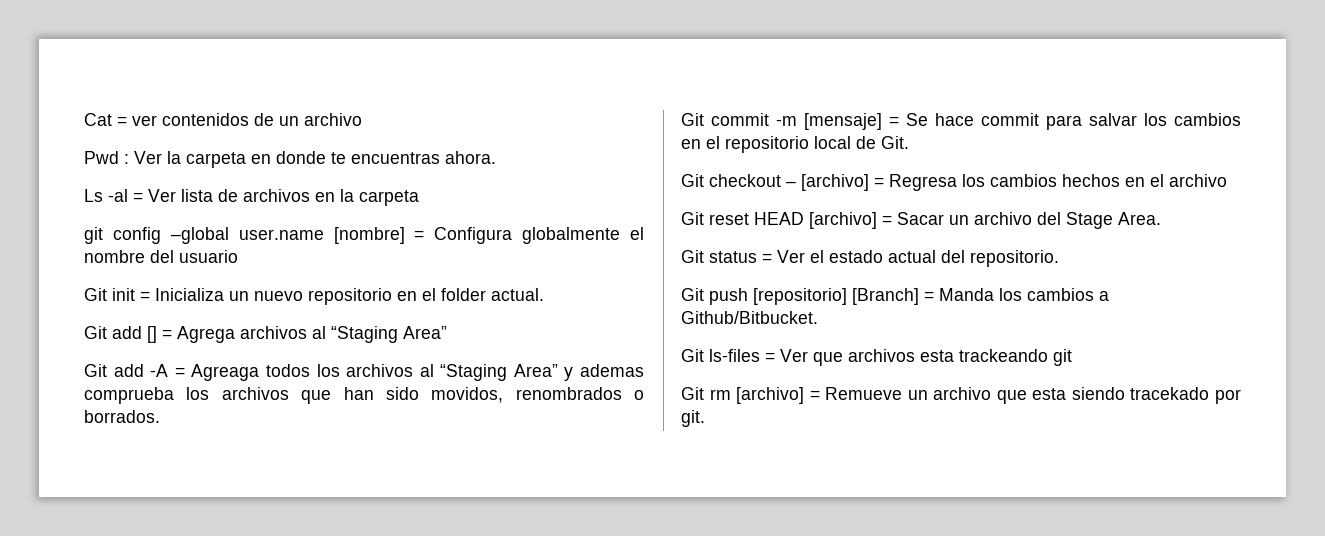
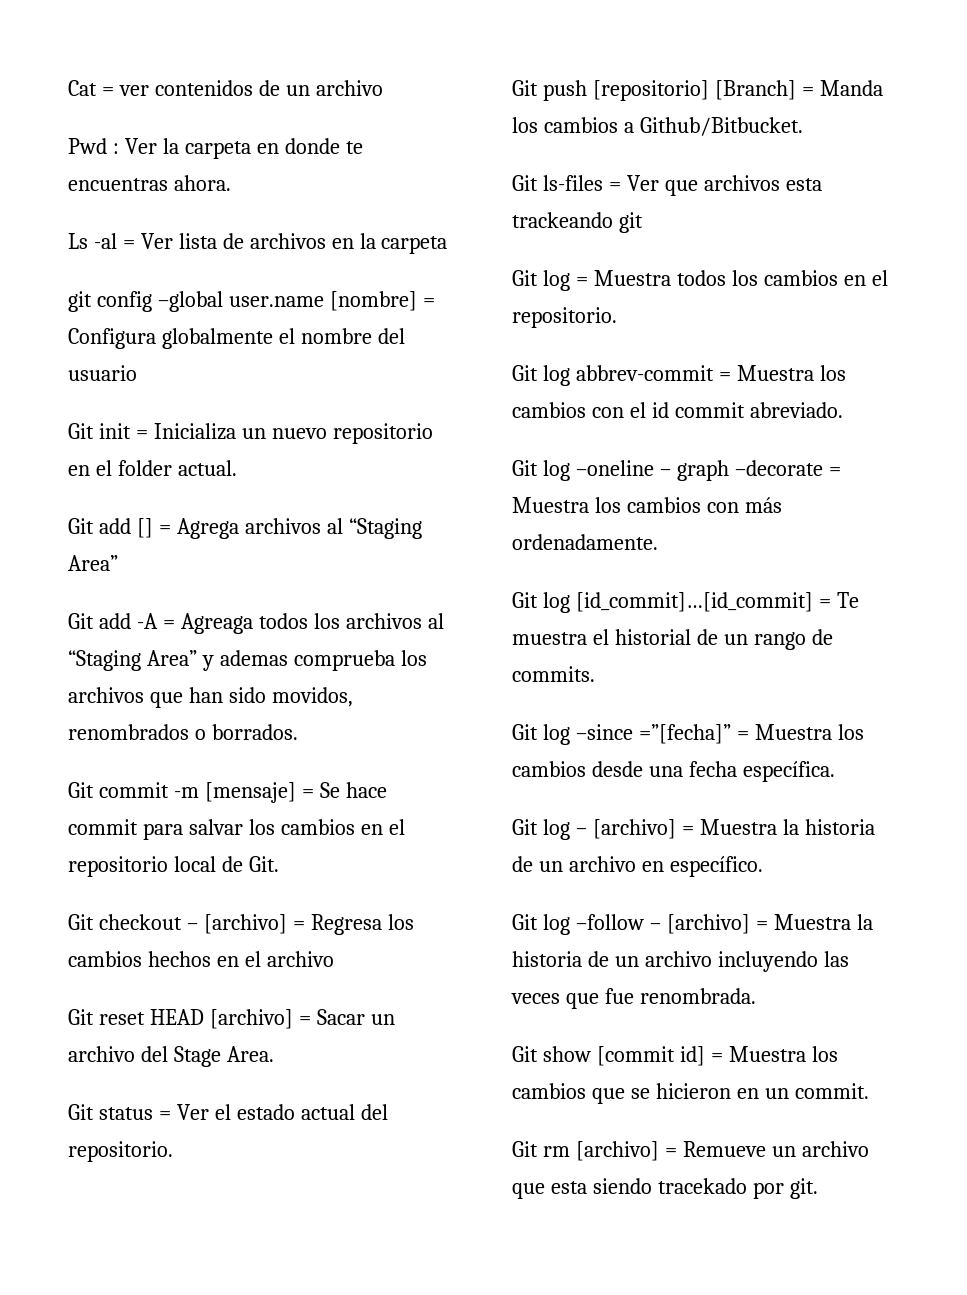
+ Git log = Muestra todos los cambios en el repositorio.
+ Git log abbrev-commit = Muestra los cambios con el id commit abreviado.
+ Git log –oneline – graph –decorate = Muestra los cambios con más ordenadamente.
+ Git log [id_commit]…[id_commit] = Te muestra el historial de un rango de commits.
+ Git log –since =”[fecha]” = Muestra los cambios desde una fecha específica.
+ Git log – [archivo] = Muestra la historia de un archivo en específico.
+ Git log –follow – [archivo] = Muestra la historia de un archivo incluyendo las veces que fue renombrada.
+ Git show [commit id] = Muestra los cambios que se hicieron en un commit.

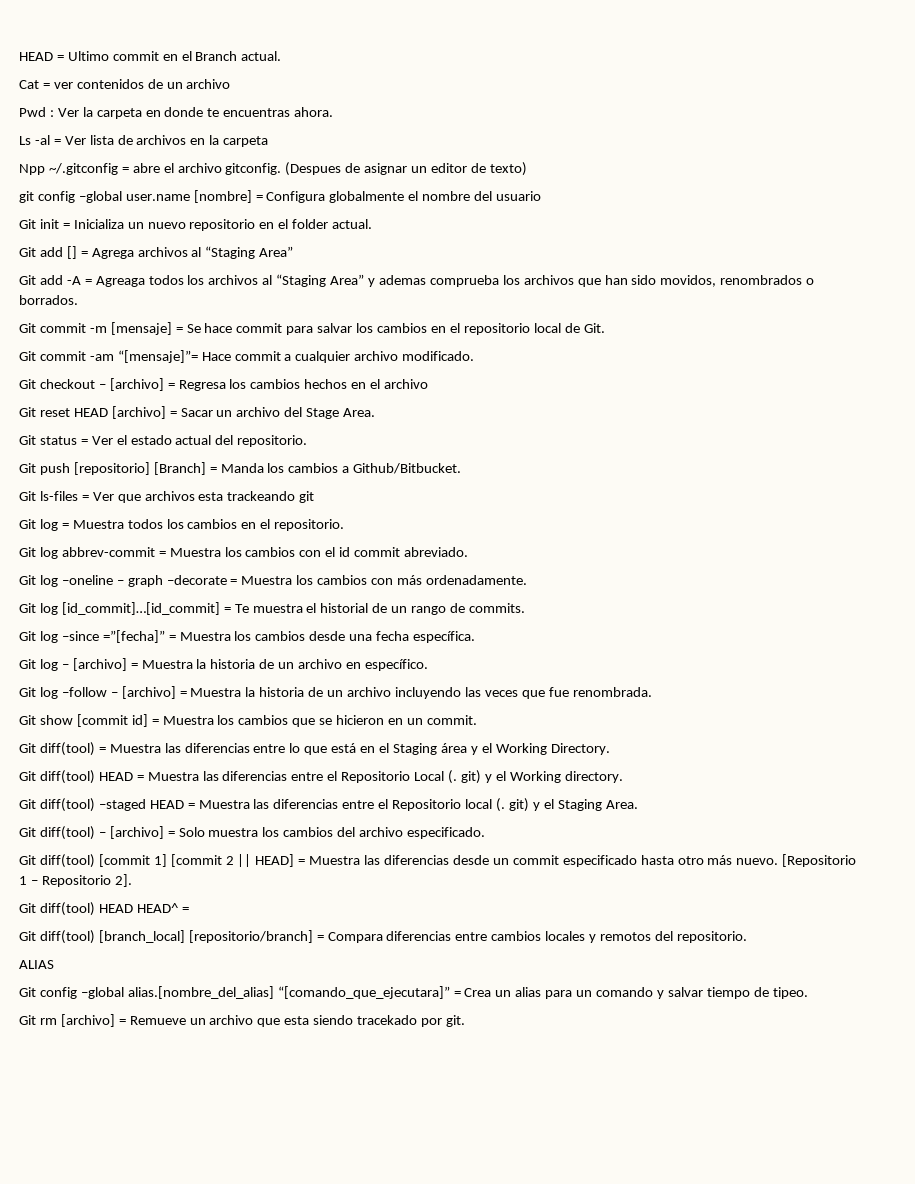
+ HEAD = Ultimo commit en el Branch actual.
+ Npp ~/.gitconfig = abre el archivo gitconfig. (Despues de asignar un editor de texto)
+ Git commit -am “[mensaje]”= Hace commit a cualquier archivo modificado.
+ Git diff(tool) = Muestra las diferencias entre lo que está en el Staging área y el Working Directory.
+ Git diff(tool) HEAD = Muestra las diferencias entre el Repositorio Local (. git) y el Working directory.
+ Git diff(tool) –staged HEAD = Muestra las diferencias entre el Repositorio local (. git) y el Staging Area.
+ Git diff(tool) – [archivo] = Solo muestra los cambios del archivo especificado.
+ Git diff(tool) [commit 1] [commit 2 || HEAD] = Muestra las diferencias desde un commit especificado hasta otro más nuevo. [Repositorio 1 – Repositorio 2].
+ Git diff(tool) HEAD HEAD^ =
+ Git diff(tool) [branch_local] [repositorio/branch] = Compara diferencias entre cambios locales y remotos del repositorio.
+ ALIAS
+ Git config –global alias.[nombre_del_alias] “[comando_que_ejecutara]” = Crea un alias para un comando y salvar tiempo de tipeo.

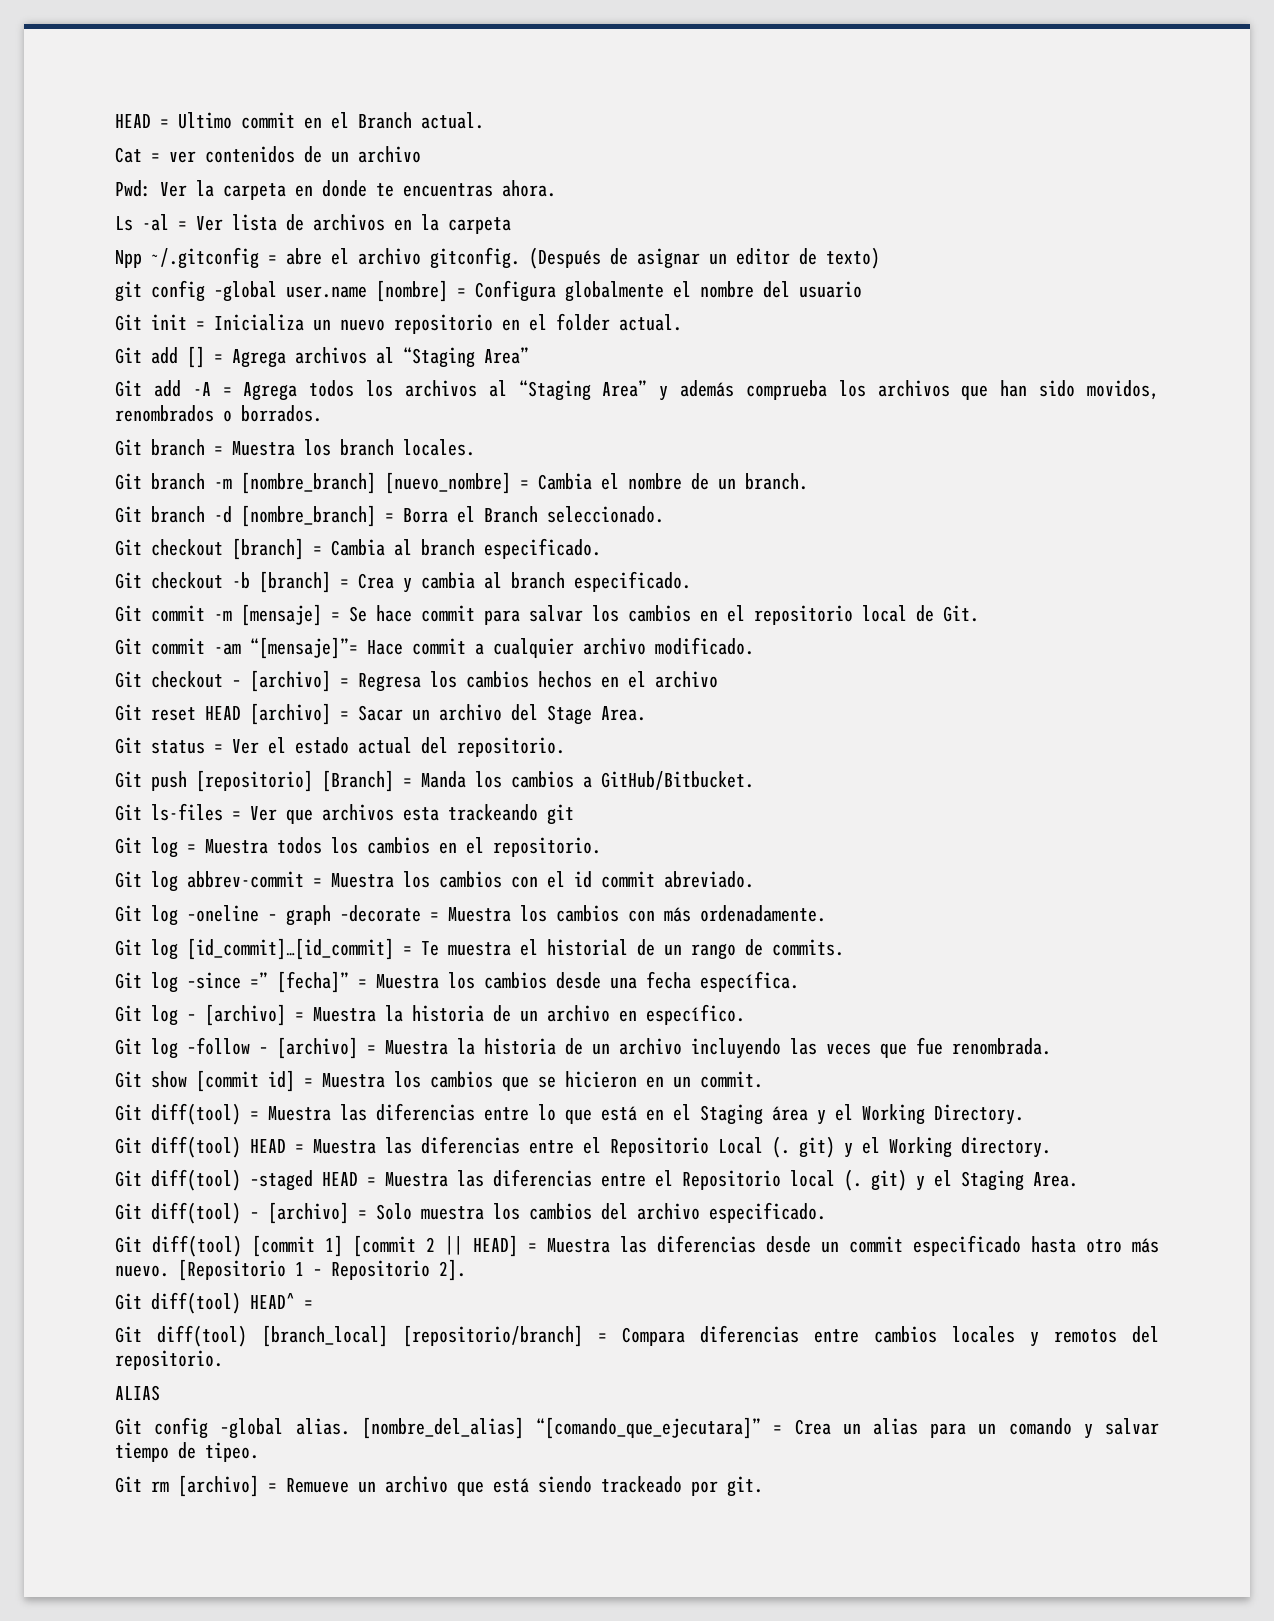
- Pwd : Ver la carpeta en donde te encuentras ahora.
+ Pwd: Ver la carpeta en donde te encuentras ahora.
- (Despues de asignar un editor de texto)
+ (Después de asignar un editor de texto)
- Git add -A = Agreaga todos los archivos al “Staging Area” y ademas comprueba los archivos que han sido movidos, renombrados o borrados.
+ Git add -A = Agrega todos los archivos al “Staging Area” y además comprueba los archivos que han sido movidos, renombrados o borrados.
+ Git branch = Muestra los branch locales.
+ Git branch -m [nombre_branch] [nuevo_nombre] = Cambia el nombre de un branch.
+ Git branch -d [nombre_branch] = Borra el Branch seleccionado.
+ Git checkout [branch] = Cambia al branch especificado.
+ Git checkout -b [branch] = Crea y cambia al branch especificado.
- Git push [repositorio] [Branch] = Manda los cambios a Github/Bitbucket.
+ Git push [repositorio] [Branch] = Manda los cambios a GitHub/Bitbucket.
- Git log –since =”[fecha]” = Muestra los cambios desde una fecha específica.
+ Git log –since =” [fecha]” = Muestra los cambios desde una fecha específica.
- Git diff(tool) HEAD HEAD^ =
+ Git diff(tool) HEAD^ =
- Git config –global alias.[nombre_del_alias] “[comando_que_ejecutara]” = Crea un alias para un comando y salvar tiempo de tipeo.
+ Git config –global alias. [nombre_del_alias] “[comando_que_ejecutara]” = Crea un alias para un comando y salvar tiempo de tipeo.
- Git rm [archivo] = Remueve un archivo que esta siendo tracekado por git.
+ Git rm [archivo] = Remueve un archivo que está siendo trackeado por git.

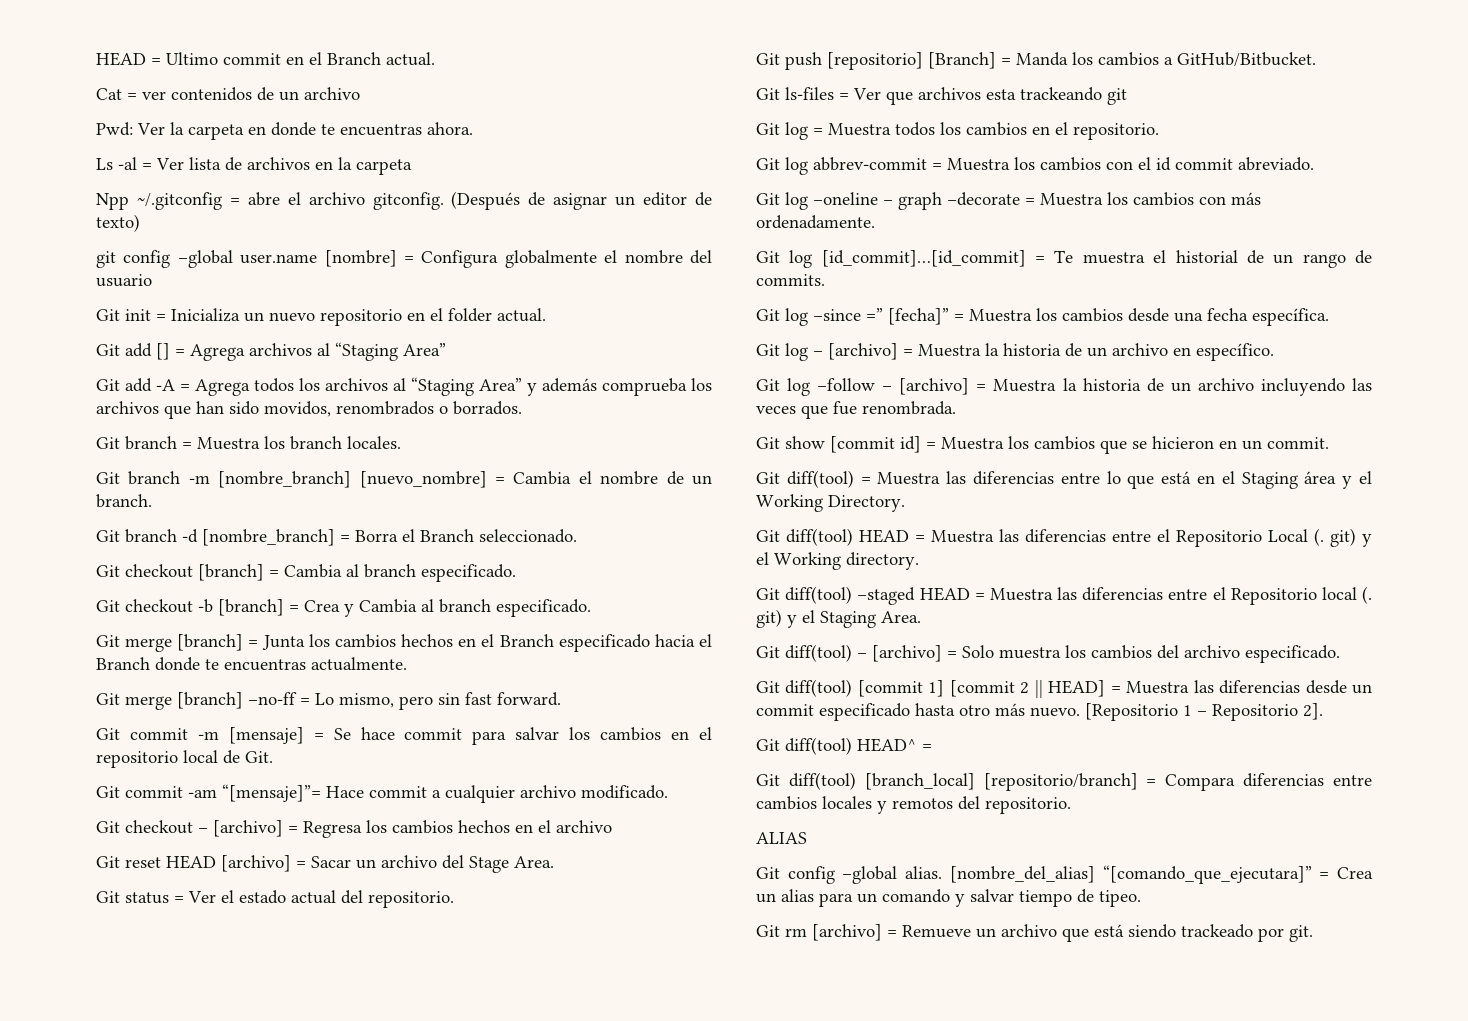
- Git checkout -b [branch] = Crea y cambia al branch especificado.
+ Git checkout -b [branch] = Crea y Cambia al branch especificado.
+ Git merge [branch] = Junta los cambios hechos en el Branch especificado hacia el Branch donde te encuentras actualmente.
+ Git merge [branch] –no-ff = Lo mismo, pero sin fast forward.

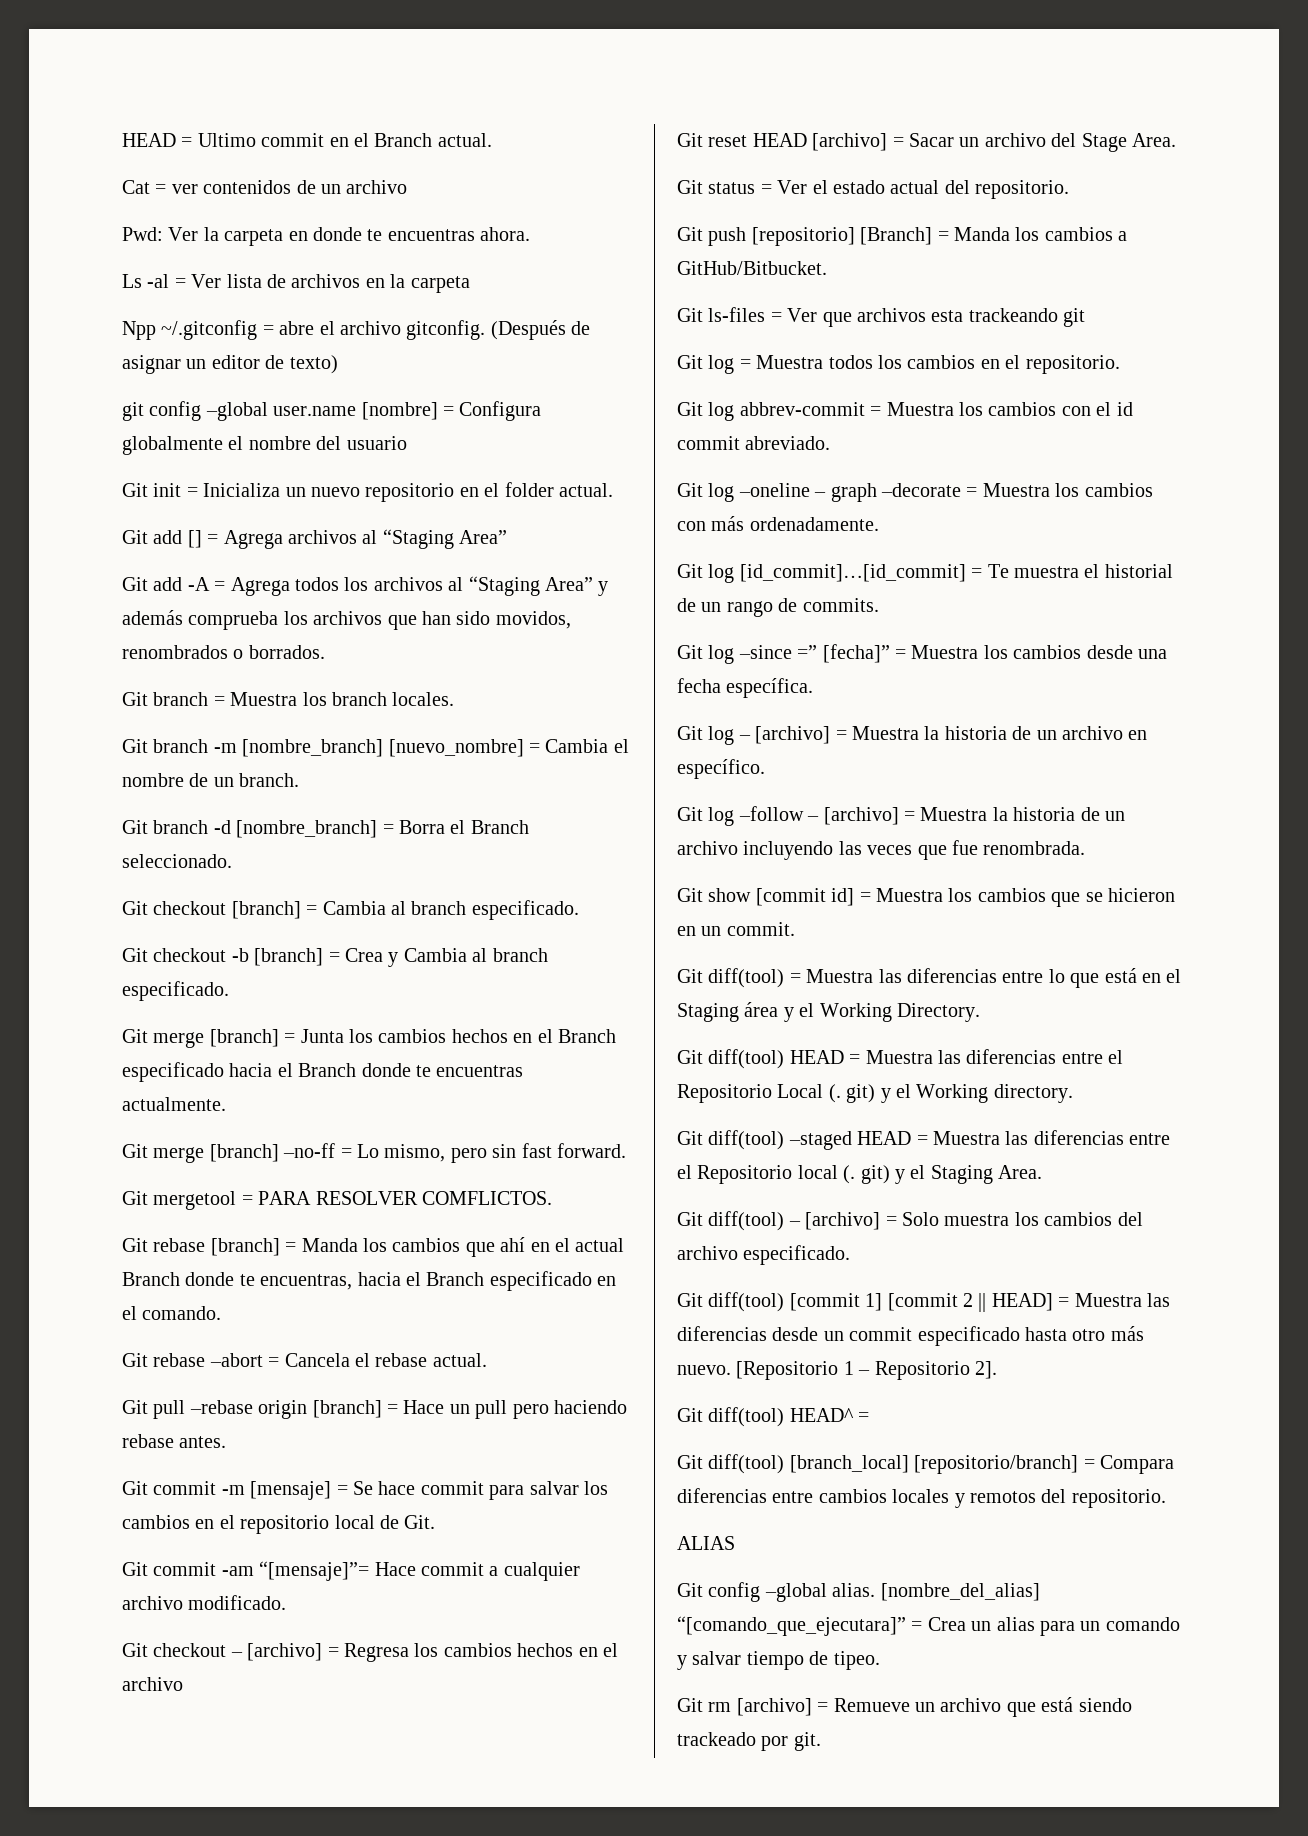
+ Git mergetool = PARA RESOLVER COMFLICTOS.
+ Git rebase [branch] = Manda los cambios que ahí en el actual Branch donde te encuentras, hacia el Branch especificado en el comando.
+ Git rebase –abort = Cancela el rebase actual.
+ Git pull –rebase origin [branch] = Hace un pull pero haciendo rebase antes.

